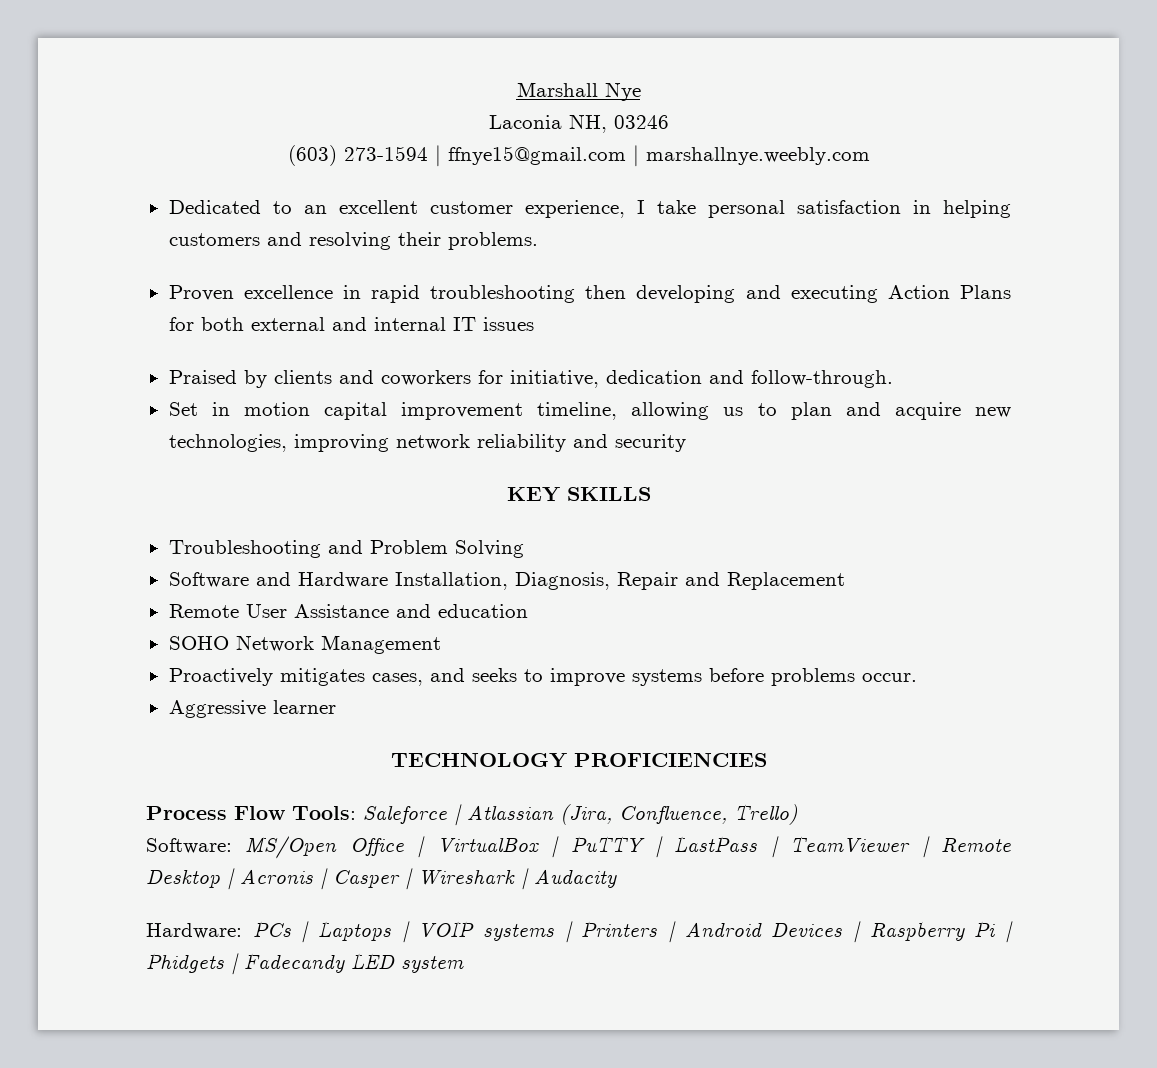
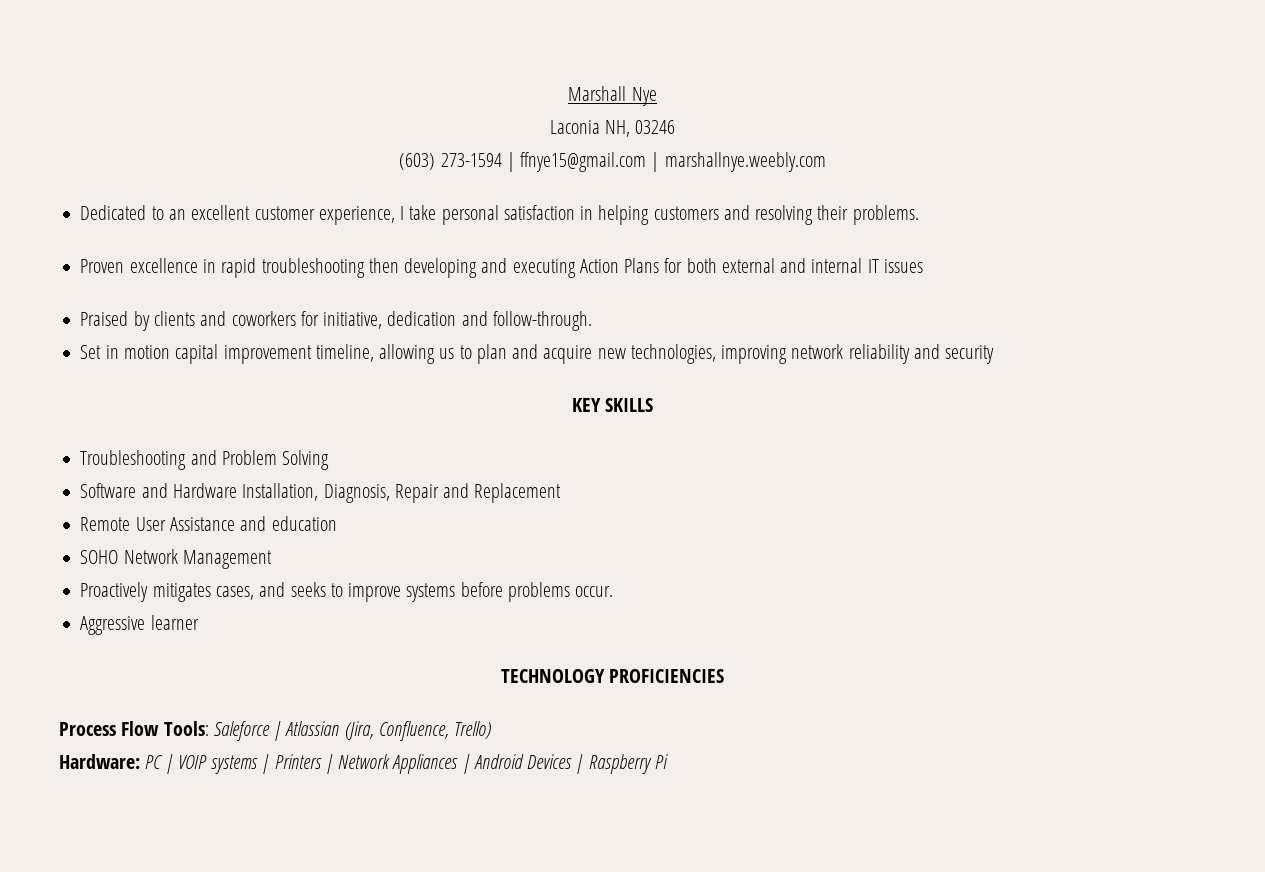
- Software: MS/Open Office | VirtualBox | PuTTY | LastPass | TeamViewer | Remote Desktop | Acronis | Casper | Wireshark | Audacity
- Hardware: PCs | Laptops | VOIP systems | Printers | Android Devices | Raspberry Pi | Phidgets | Fadecandy LED system
+ Hardware: PC | VOIP systems | Printers | Network Appliances | Android Devices | Raspberry Pi

